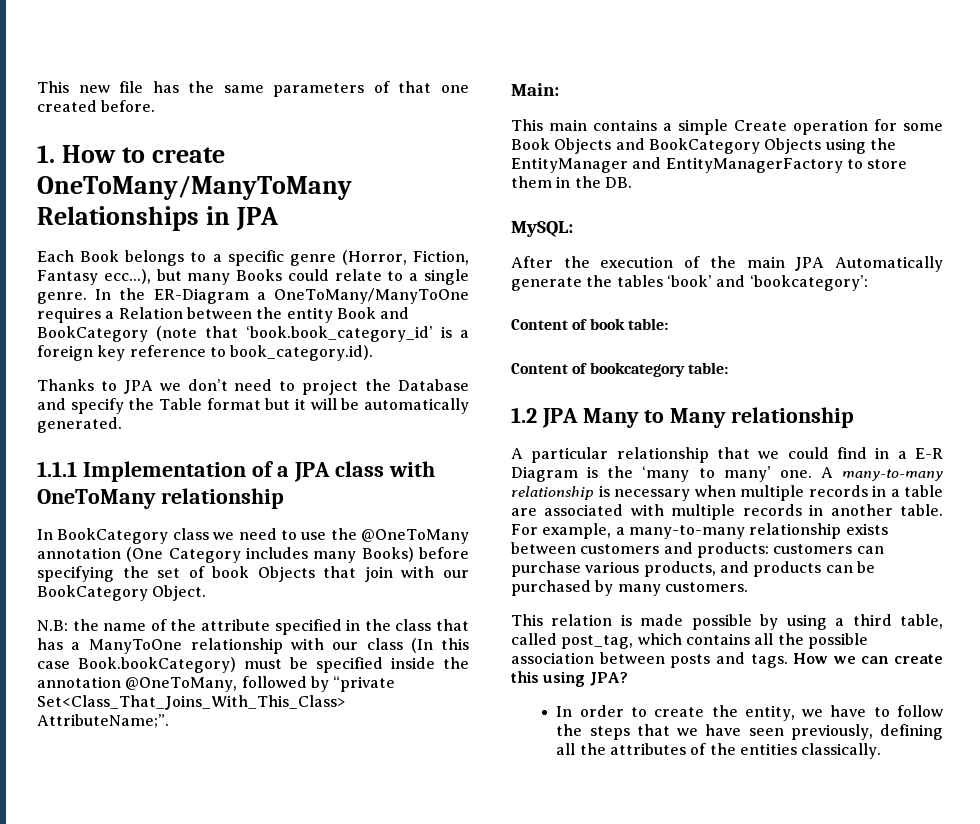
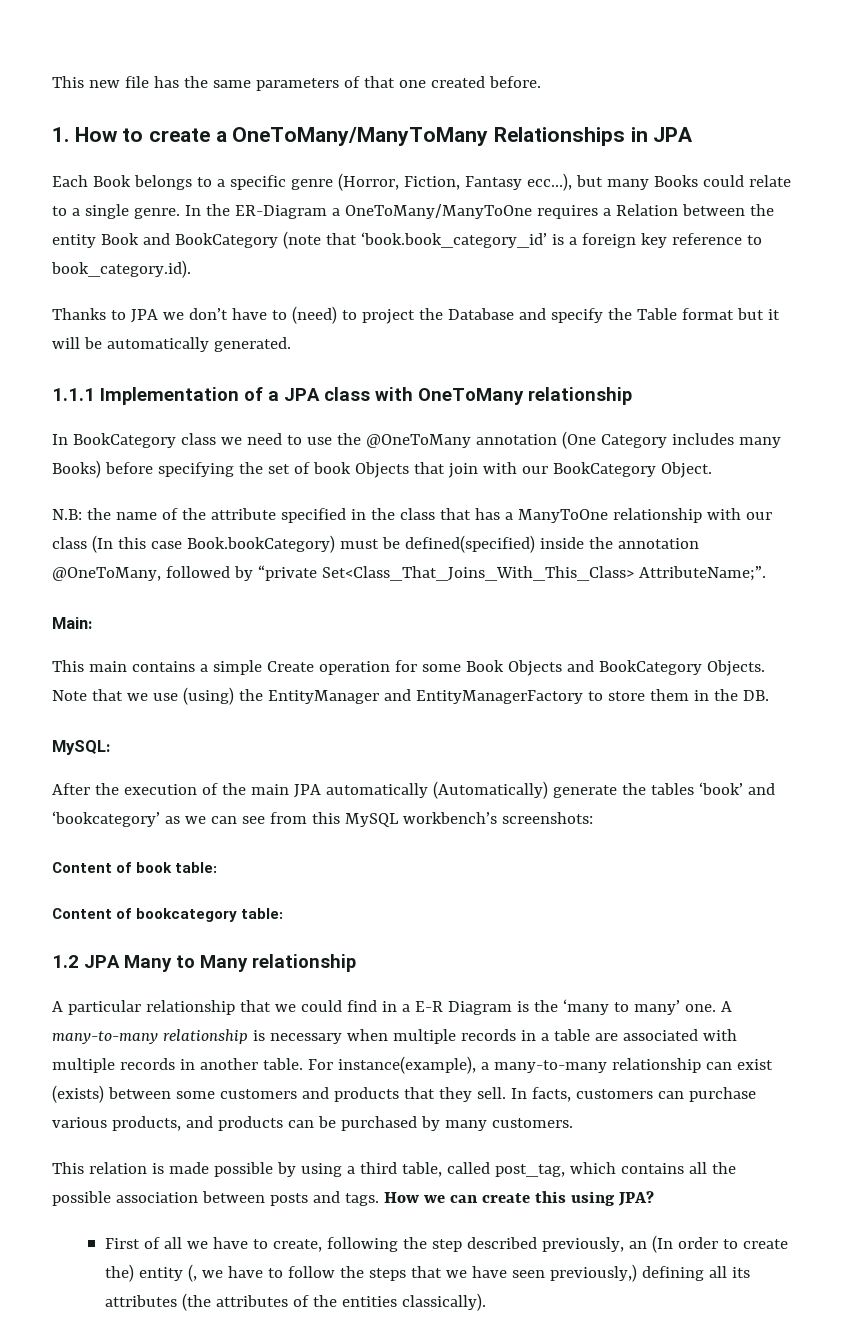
- 1. How to create OneToMany/ManyToMany Relationships in JPA
+ 1. How to create a OneToMany/ManyToMany Relationships in JPA
- Thanks to JPA we don’t need to project the Database and specify the Table format but it will be automatically generated.
+ Thanks to JPA we don’t have to (need) to project the Database and specify the Table format but it will be automatically generated.
- N.B: the name of the attribute specified in the class that has a ManyToOne relationship with our class (In this case Book.bookCategory) must be specified inside the annotation @OneToMany, followed by “private Set<Class_That_Joins_With_This_Class> AttributeName;”.
+ N.B: the name of the attribute specified in the class that has a ManyToOne relationship with our class (In this case Book.bookCategory) must be defined(specified) inside the annotation @OneToMany, followed by “private Set<Class_That_Joins_With_This_Class> AttributeName;”.
- This main contains a simple Create operation for some Book Objects and BookCategory Objects using the EntityManager and EntityManagerFactory to store them in the DB.
+ This main contains a simple Create operation for some Book Objects and BookCategory Objects. Note that we use (using) the EntityManager and EntityManagerFactory to store them in the DB.
- After the execution of the main JPA Automatically generate the tables ‘book’ and ‘bookcategory’:
+ After the execution of the main JPA automatically (Automatically) generate the tables ‘book’ and ‘bookcategory’ as we can see from this MySQL workbench’s screenshots:
- For example, a many-to-many relationship exists between customers and products: customers can purchase various products, and products can be purchased by many customers.
+ For instance(example), a many-to-many relationship can exist (exists) between some customers and products that they sell. In facts, customers can purchase various products, and products can be purchased by many customers.
- In order to create the entity, we have to follow the steps that we have seen previously, defining all the attributes of the entities classically.
+ First of all we have to create, following the step described previously, an (In order to create the) entity (, we have to follow the steps that we have seen previously,) defining all its attributes (the attributes of the entities classically).

